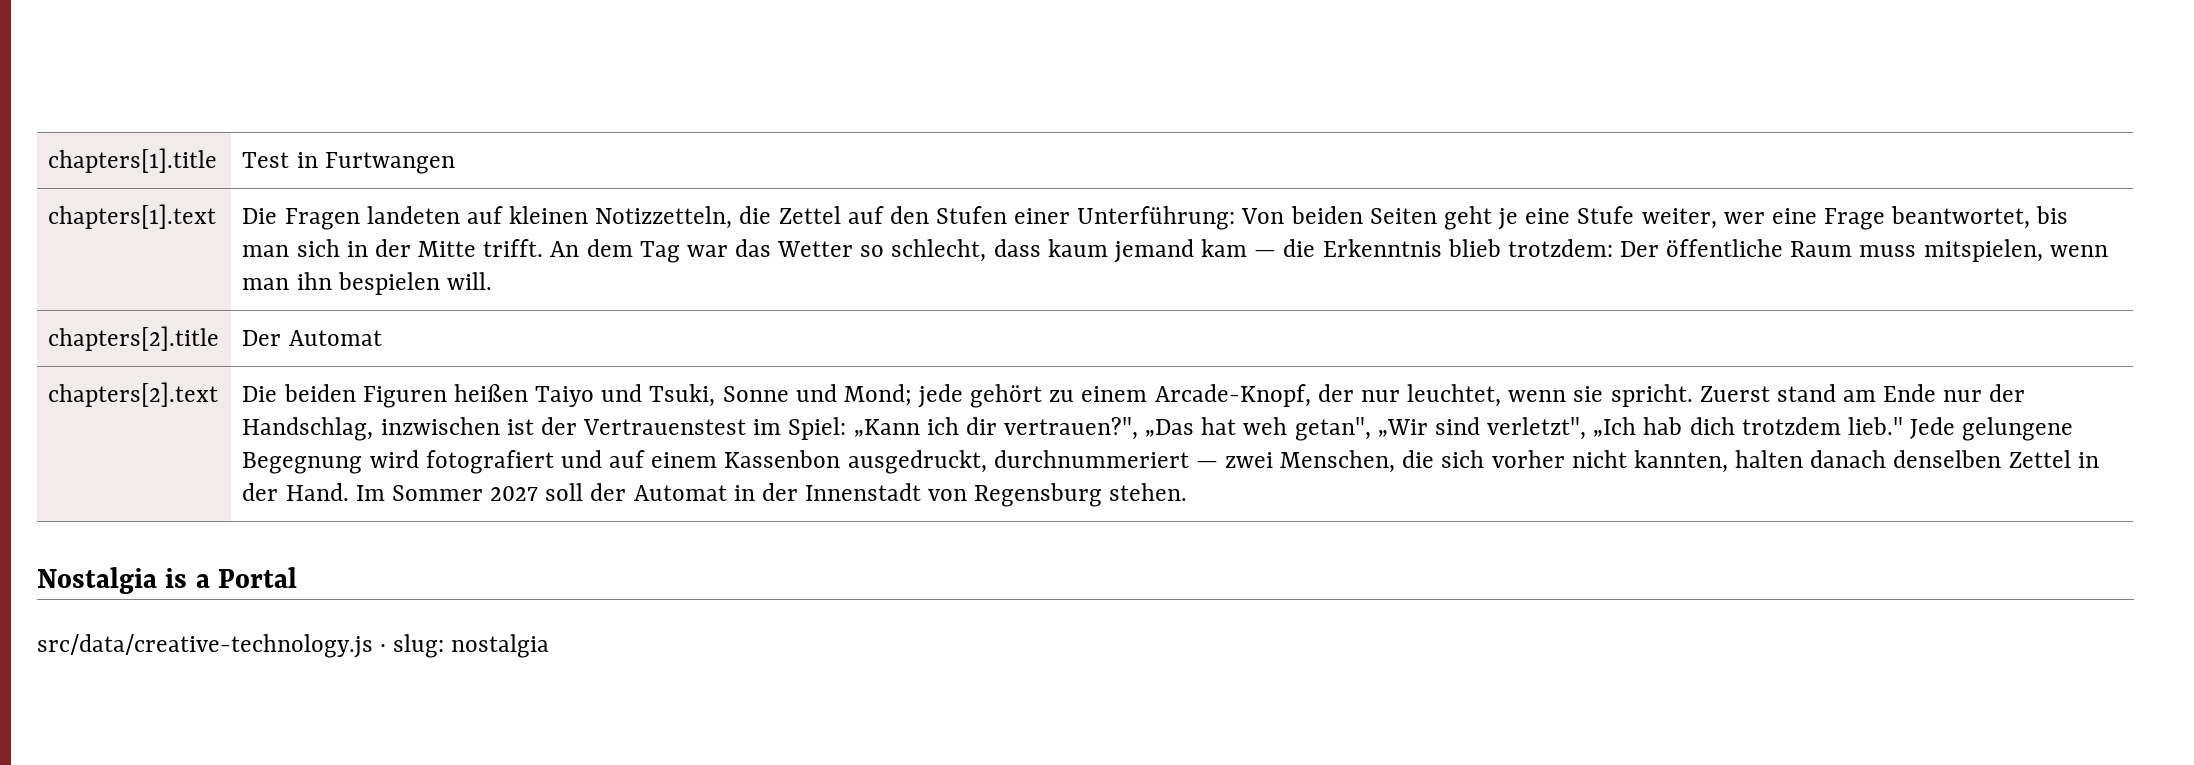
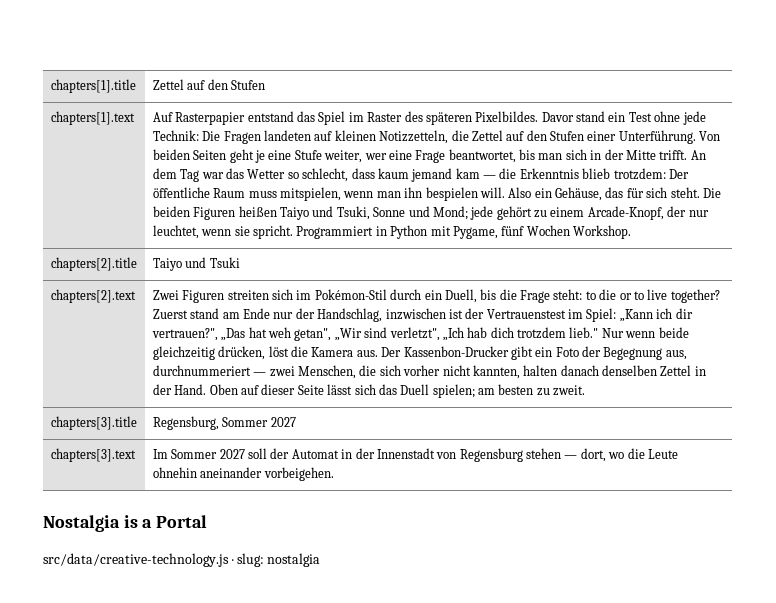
- chapters[1].title | Test in Furtwangen
- chapters[1].text | Die Fragen landeten auf kleinen Notizzetteln, die Zettel auf den Stufen einer Unterführung: Von beiden Seiten geht je eine Stufe weiter, wer eine Frage beantwortet, bis man sich in der Mitte trifft.
+ chapters[1].title | Zettel auf den Stufen
+ chapters[1].text | Auf Rasterpapier entstand das Spiel im Raster des späteren Pixelbildes. Davor stand ein Test ohne jede Technik: Die Fragen landeten auf kleinen Notizzetteln, die Zettel auf den Stufen einer Unterführung. Von beiden Seiten geht je eine Stufe weiter, wer eine Frage beantwortet, bis man sich in der Mitte trifft.
- An dem Tag war das Wetter so schlecht, dass kaum jemand kam — die Erkenntnis blieb trotzdem: Der öffentliche Raum muss mitspielen, wenn man ihn bespielen will.
- chapters[2].title | Der Automat
- chapters[2].text | Die beiden Figuren heißen Taiyo und Tsuki, Sonne und Mond; jede gehört zu einem Arcade-Knopf, der nur leuchtet, wenn sie spricht.
+ An dem Tag war das Wetter so schlecht, dass kaum jemand kam — die Erkenntnis blieb trotzdem: Der öffentliche Raum muss mitspielen, wenn man ihn bespielen will. Also ein Gehäuse, das für sich steht. Die beiden Figuren heißen Taiyo und Tsuki, Sonne und Mond; jede gehört zu einem Arcade-Knopf, der nur leuchtet, wenn sie spricht.
+ Programmiert in Python mit Pygame, fünf Wochen Workshop.
+ chapters[2].title | Taiyo und Tsuki
+ chapters[2].text | Zwei Figuren streiten sich im Pokémon-Stil durch ein Duell, bis die Frage steht: to die or to live together?
- Jede gelungene Begegnung wird fotografiert und auf einem Kassenbon ausgedruckt, durchnummeriert — zwei Menschen, die sich vorher nicht kannten, halten danach denselben Zettel in der Hand.
+ Nur wenn beide gleichzeitig drücken, löst die Kamera aus. Der Kassenbon-Drucker gibt ein Foto der Begegnung aus, durchnummeriert — zwei Menschen, die sich vorher nicht kannten, halten danach denselben Zettel in der Hand.
- Im Sommer 2027 soll der Automat in der Innenstadt von Regensburg stehen.
+ Oben auf dieser Seite lässt sich das Duell spielen; am besten zu zweit.
+ chapters[3].title | Regensburg, Sommer 2027
+ chapters[3].text | Im Sommer 2027 soll der Automat in der Innenstadt von Regensburg stehen — dort, wo die Leute ohnehin aneinander vorbeigehen.

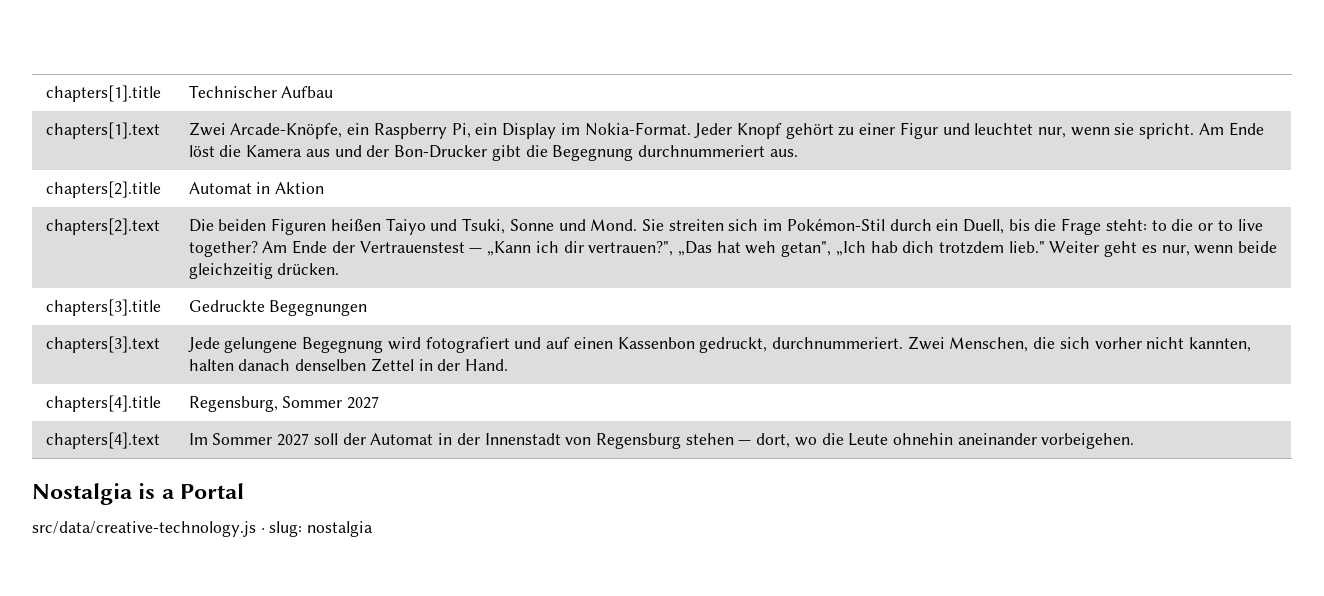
- chapters[1].title | Zettel auf den Stufen
- chapters[1].text | Auf Rasterpapier entstand das Spiel im Raster des späteren Pixelbildes. Davor stand ein Test ohne jede Technik: Die Fragen landeten auf kleinen Notizzetteln, die Zettel auf den Stufen einer Unterführung. Von beiden Seiten geht je eine Stufe weiter, wer eine Frage beantwortet, bis man sich in der Mitte trifft. An dem Tag war das Wetter so schlecht, dass kaum jemand kam — die Erkenntnis blieb trotzdem: Der öffentliche Raum muss mitspielen, wenn man ihn bespielen will. Also ein Gehäuse, das für sich steht. Die beiden Figuren heißen Taiyo und Tsuki, Sonne und Mond; jede gehört zu einem Arcade-Knopf, der nur leuchtet, wenn sie spricht. Programmiert in Python mit Pygame, fünf Wochen Workshop.
- chapters[2].title | Taiyo und Tsuki
- chapters[2].text | Zwei Figuren streiten sich im Pokémon-Stil durch ein Duell, bis die Frage steht: to die or to live together?
+ chapters[1].title | Technischer Aufbau
+ chapters[1].text | Zwei Arcade-Knöpfe, ein Raspberry Pi, ein Display im Nokia-Format. Jeder Knopf gehört zu einer Figur und leuchtet nur, wenn sie spricht. Am Ende löst die Kamera aus und der Bon-Drucker gibt die Begegnung durchnummeriert aus.
+ chapters[2].title | Automat in Aktion
+ chapters[2].text | Die beiden Figuren heißen Taiyo und Tsuki, Sonne und Mond. Sie streiten sich im Pokémon-Stil durch ein Duell, bis die Frage steht: to die or to live together?
- Zuerst stand am Ende nur der Handschlag, inzwischen ist der Vertrauenstest im Spiel: „Kann ich dir vertrauen?", „Das hat weh getan", „Wir sind verletzt", „Ich hab dich trotzdem lieb."
+ Am Ende der Vertrauenstest — „Kann ich dir vertrauen?", „Das hat weh getan", „Ich hab dich trotzdem lieb."
- Nur wenn beide gleichzeitig drücken, löst die Kamera aus. Der Kassenbon-Drucker gibt ein Foto der Begegnung aus, durchnummeriert — zwei Menschen, die sich vorher nicht kannten, halten danach denselben Zettel in der Hand. Oben auf dieser Seite lässt sich das Duell spielen; am besten zu zweit.
- chapters[3].title | Regensburg, Sommer 2027
+ Weiter geht es nur, wenn beide gleichzeitig drücken.
+ chapters[3].title | Gedruckte Begegnungen
+ chapters[3].text | Jede gelungene Begegnung wird fotografiert und auf einen Kassenbon gedruckt, durchnummeriert. Zwei Menschen, die sich vorher nicht kannten, halten danach denselben Zettel in der Hand.
+ chapters[4].title | Regensburg, Sommer 2027
- chapters[3].text | Im Sommer 2027 soll der Automat in der Innenstadt von Regensburg stehen — dort, wo die Leute ohnehin aneinander vorbeigehen.
+ chapters[4].text | Im Sommer 2027 soll der Automat in der Innenstadt von Regensburg stehen — dort, wo die Leute ohnehin aneinander vorbeigehen.

